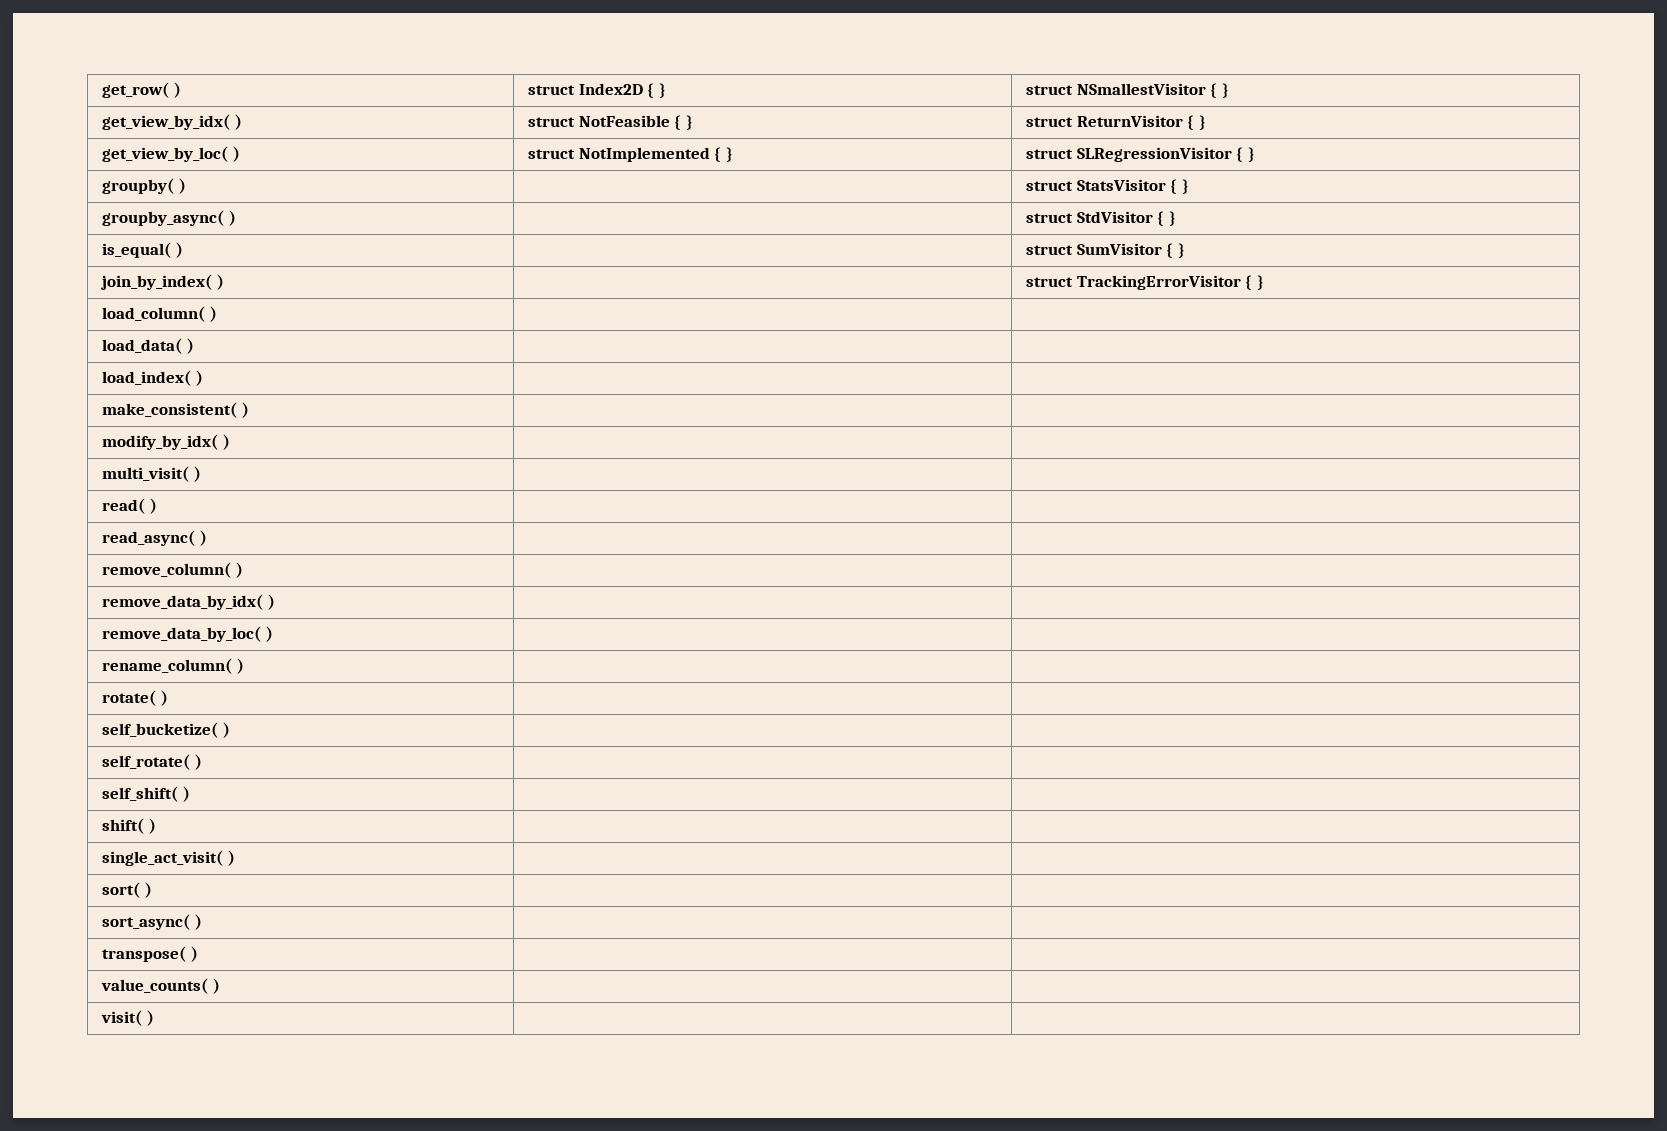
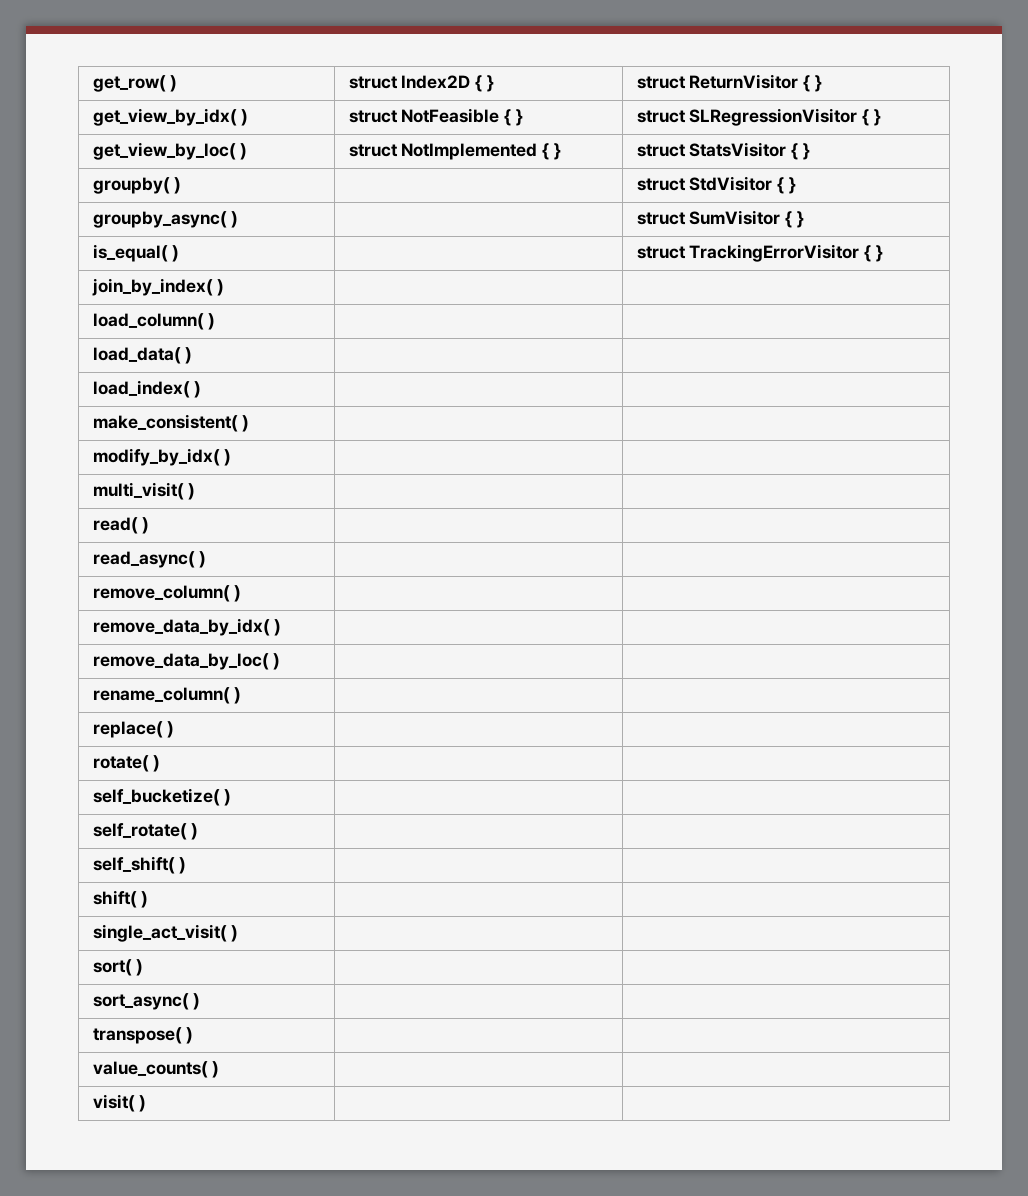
- get_row( ) | struct Index2D { } | struct NSmallestVisitor { }
+ get_row( ) | struct Index2D { } | struct ReturnVisitor { }
- get_view_by_idx( ) | struct NotFeasible { } | struct ReturnVisitor { }
+ get_view_by_idx( ) | struct NotFeasible { } | struct SLRegressionVisitor { }
- get_view_by_loc( ) | struct NotImplemented { } | struct SLRegressionVisitor { }
+ get_view_by_loc( ) | struct NotImplemented { } | struct StatsVisitor { }
- groupby( ) | | struct StatsVisitor { }
+ groupby( ) | | struct StdVisitor { }
- groupby_async( ) | | struct StdVisitor { }
+ groupby_async( ) | | struct SumVisitor { }
- is_equal( ) | | struct SumVisitor { }
+ is_equal( ) | | struct TrackingErrorVisitor { }
- join_by_index( ) | | struct TrackingErrorVisitor { }
+ join_by_index( ) | |
+ replace( ) | |

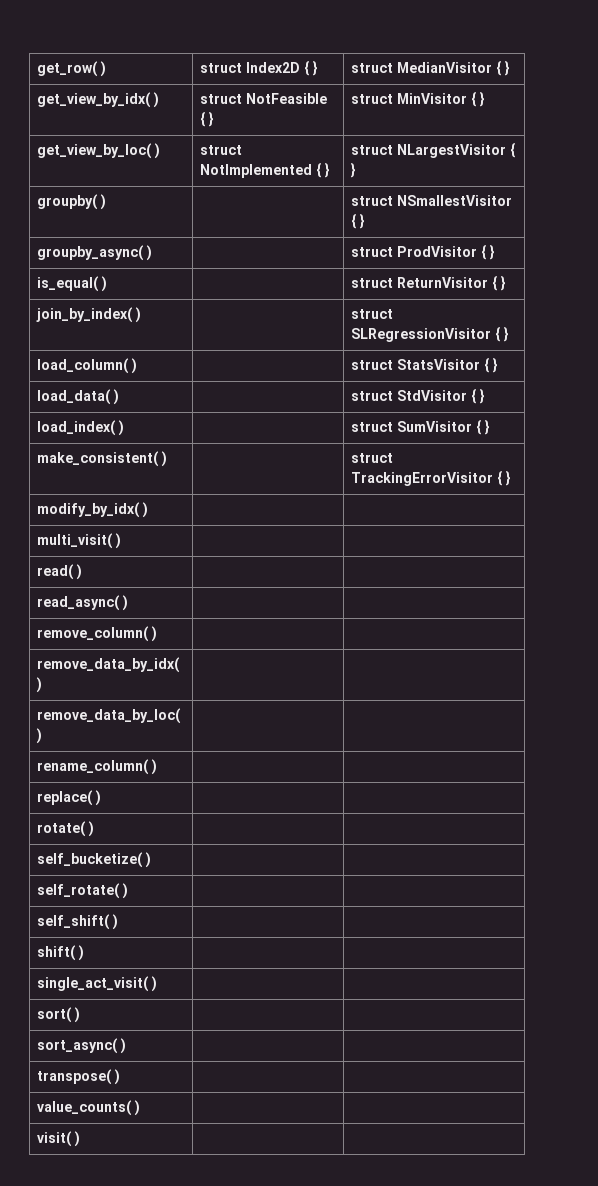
- get_row( ) | struct Index2D { } | struct ReturnVisitor { }
+ get_row( ) | struct Index2D { } | struct MedianVisitor { }
- get_view_by_idx( ) | struct NotFeasible { } | struct SLRegressionVisitor { }
+ get_view_by_idx( ) | struct NotFeasible { } | struct MinVisitor { }
- get_view_by_loc( ) | struct NotImplemented { } | struct StatsVisitor { }
+ get_view_by_loc( ) | struct NotImplemented { } | struct NLargestVisitor { }
- groupby( ) | | struct StdVisitor { }
+ groupby( ) | | struct NSmallestVisitor { }
- groupby_async( ) | | struct SumVisitor { }
+ groupby_async( ) | | struct ProdVisitor { }
- is_equal( ) | | struct TrackingErrorVisitor { }
+ is_equal( ) | | struct ReturnVisitor { }
- join_by_index( ) | |
- load_column( ) | |
- load_data( ) | |
- load_index( ) | |
- make_consistent( ) | |
+ join_by_index( ) | | struct SLRegressionVisitor { }
+ load_column( ) | | struct StatsVisitor { }
+ load_data( ) | | struct StdVisitor { }
+ load_index( ) | | struct SumVisitor { }
+ make_consistent( ) | | struct TrackingErrorVisitor { }

